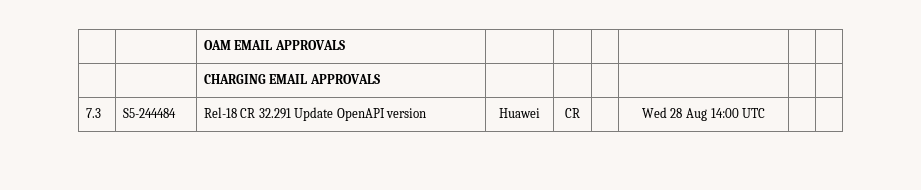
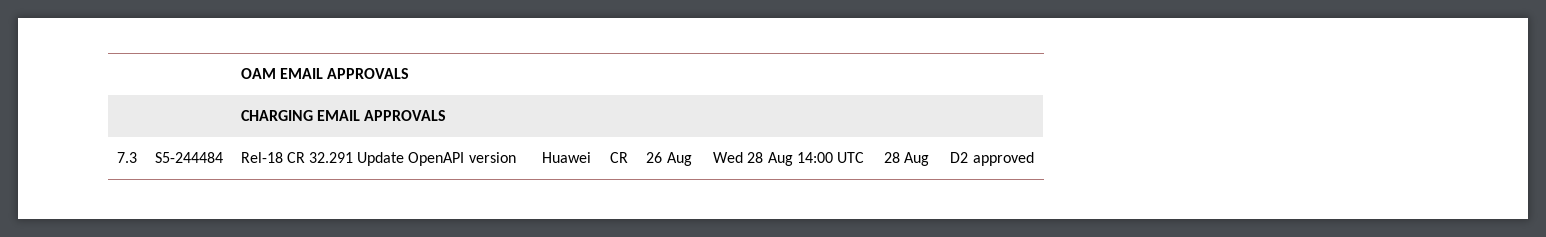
- 7.3 | S5-244484 | Rel-18 CR 32.291 Update OpenAPI version | Huawei | CR | | Wed 28 Aug 14:00 UTC | |
+ 7.3 | S5-244484 | Rel-18 CR 32.291 Update OpenAPI version | Huawei | CR | 26 Aug | Wed 28 Aug 14:00 UTC | 28 Aug | D2 approved

